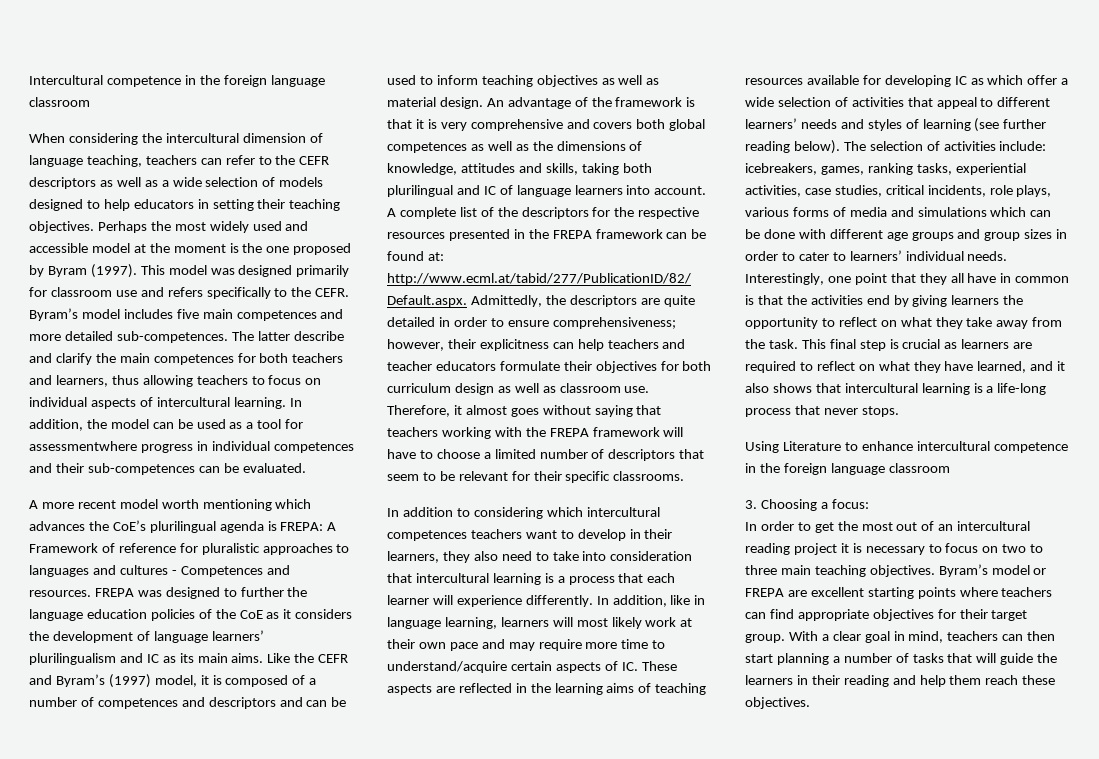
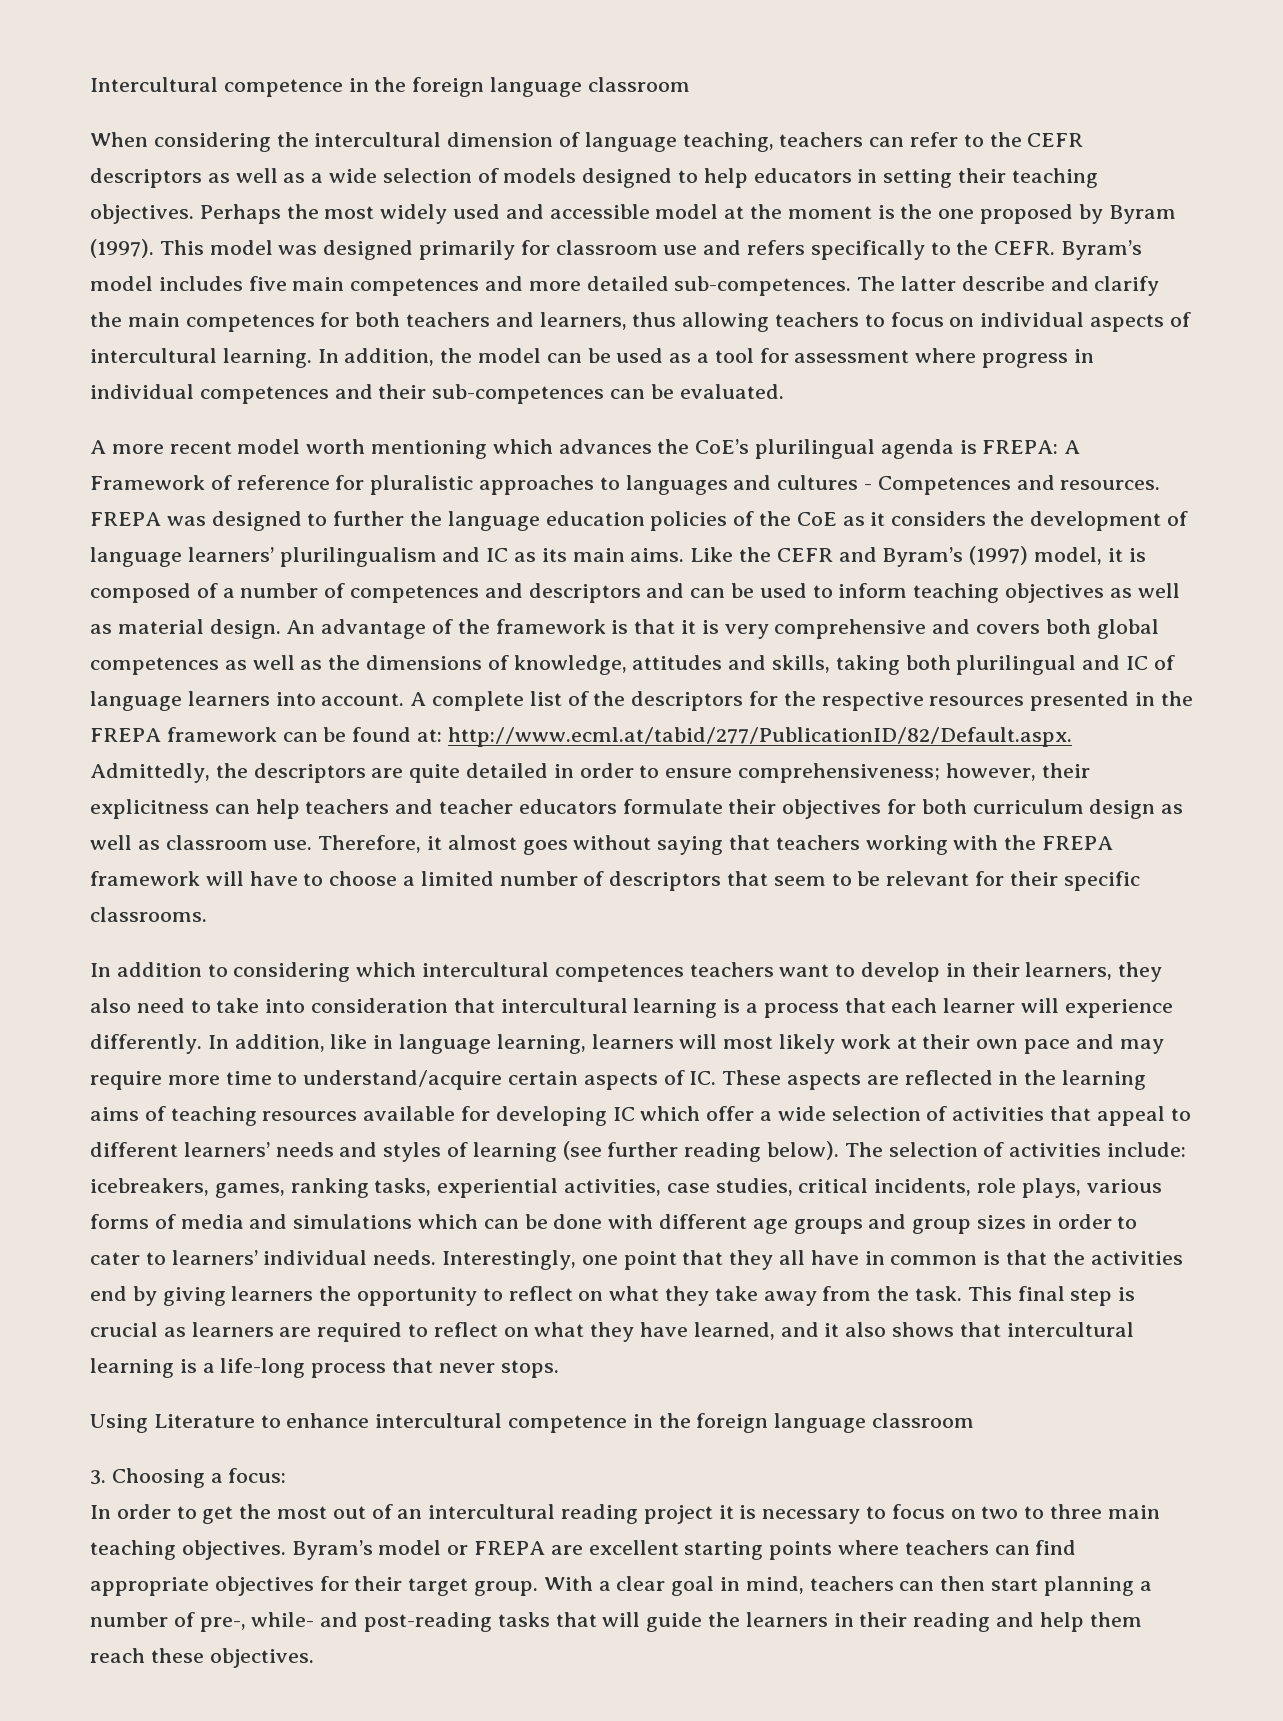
- In addition, the model can be used as a tool for assessmentwhere progress in individual competences and their sub-competences can be evaluated.
+ In addition, the model can be used as a tool for assessment where progress in individual competences and their sub-competences can be evaluated.
- In addition, like in language learning, learners will most likely work at their own pace and may require more time to understand/acquire certain aspects of IC. These aspects are reflected in the learning aims of teaching resources available for developing IC as which offer a wide selection of activities that appeal to different learners’ needs and styles of learning (see further reading below).
+ In addition, like in language learning, learners will most likely work at their own pace and may require more time to understand/acquire certain aspects of IC. These aspects are reflected in the learning aims of teaching resources available for developing IC which offer a wide selection of activities that appeal to different learners’ needs and styles of learning (see further reading below).
- With a clear goal in mind, teachers can then start planning a number of tasks that will guide the learners in their reading and help them reach these objectives.
+ With a clear goal in mind, teachers can then start planning a number of pre-, while- and post-reading tasks that will guide the learners in their reading and help them reach these objectives.

